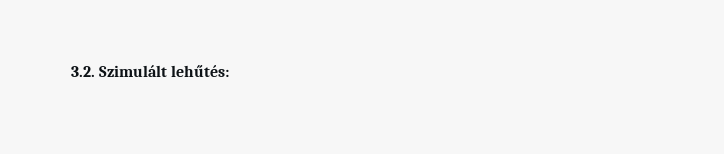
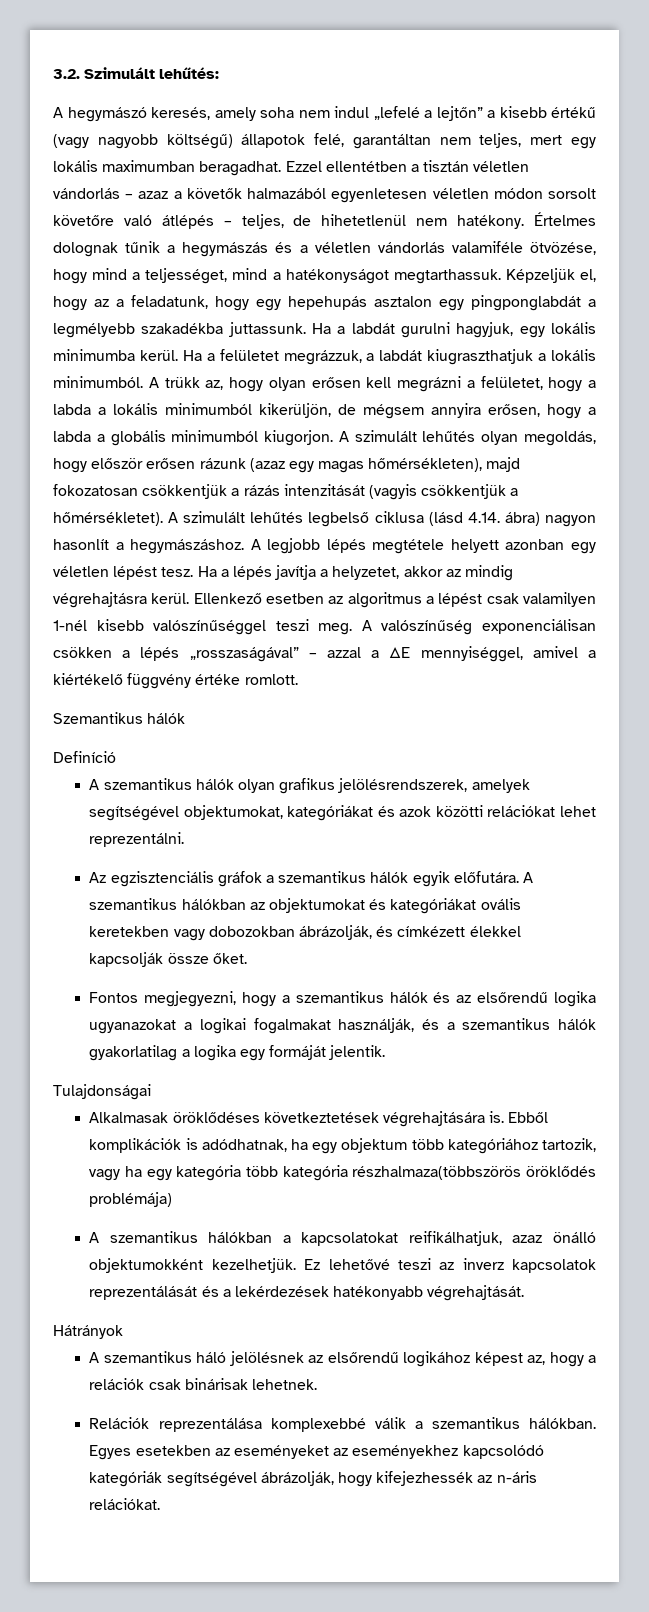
+ A hegymászó keresés, amely soha nem indul „lefelé a lejtőn” a kisebb értékű (vagy nagyobb költségű) állapotok felé, garantáltan nem teljes, mert egy lokális maximumban beragadhat. Ezzel ellentétben a tisztán véletlen vándorlás – azaz a követők halmazából egyenletesen véletlen módon sorsolt követőre való átlépés – teljes, de hihetetlenül nem hatékony. Értelmes dolognak tűnik a hegymászás és a véletlen vándorlás valamiféle ötvözése, hogy mind a teljességet, mind a hatékonyságot megtarthassuk. Képzeljük el, hogy az a feladatunk, hogy egy hepehupás asztalon egy pingponglabdát a legmélyebb szakadékba juttassunk. Ha a labdát gurulni hagyjuk, egy lokális minimumba kerül. Ha a felületet megrázzuk, a labdát kiugraszthatjuk a lokális minimumból. A trükk az, hogy olyan erősen kell megrázni a felületet, hogy a labda a lokális minimumból kikerüljön, de mégsem annyira erősen, hogy a labda a globális minimumból kiugorjon. A szimulált lehűtés olyan megoldás, hogy először erősen rázunk (azaz egy magas hőmérsékleten), majd fokozatosan csökkentjük a rázás intenzitását (vagyis csökkentjük a hőmérsékletet). A szimulált lehűtés legbelső ciklusa (lásd 4.14. ábra) nagyon hasonlít a hegymászáshoz. A legjobb lépés megtétele helyett azonban egy véletlen lépést tesz. Ha a lépés javítja a helyzetet, akkor az mindig végrehajtásra kerül. Ellenkező esetben az algoritmus a lépést csak valamilyen 1-nél kisebb valószínűséggel teszi meg. A valószínűség exponenciálisan csökken a lépés „rosszaságával” – azzal a ΔE mennyiséggel, amivel a kiértékelő függvény értéke romlott.
+ Szemantikus hálók
+ Definíció
+ A szemantikus hálók olyan grafikus jelölésrendszerek, amelyek segítségével objektumokat, kategóriákat és azok közötti relációkat lehet reprezentálni.
+ Az egzisztenciális gráfok a szemantikus hálók egyik előfutára. A szemantikus hálókban az objektumokat és kategóriákat ovális keretekben vagy dobozokban ábrázolják, és címkézett élekkel kapcsolják össze őket.
+ Fontos megjegyezni, hogy a szemantikus hálók és az elsőrendű logika ugyanazokat a logikai fogalmakat használják, és a szemantikus hálók gyakorlatilag a logika egy formáját jelentik.
+ Tulajdonságai
+ Alkalmasak öröklődéses következtetések végrehajtására is. Ebből komplikációk is adódhatnak, ha egy objektum több kategóriához tartozik, vagy ha egy kategória több kategória részhalmaza(többszörös öröklődés problémája)
+ A szemantikus hálókban a kapcsolatokat reifikálhatjuk, azaz önálló objektumokként kezelhetjük. Ez lehetővé teszi az inverz kapcsolatok reprezentálását és a lekérdezések hatékonyabb végrehajtását.
+ Hátrányok
+ A szemantikus háló jelölésnek az elsőrendű logikához képest az, hogy a relációk csak binárisak lehetnek.
+ Relációk reprezentálása komplexebbé válik a szemantikus hálókban. Egyes esetekben az eseményeket az eseményekhez kapcsolódó kategóriák segítségével ábrázolják, hogy kifejezhessék az n-áris relációkat.

